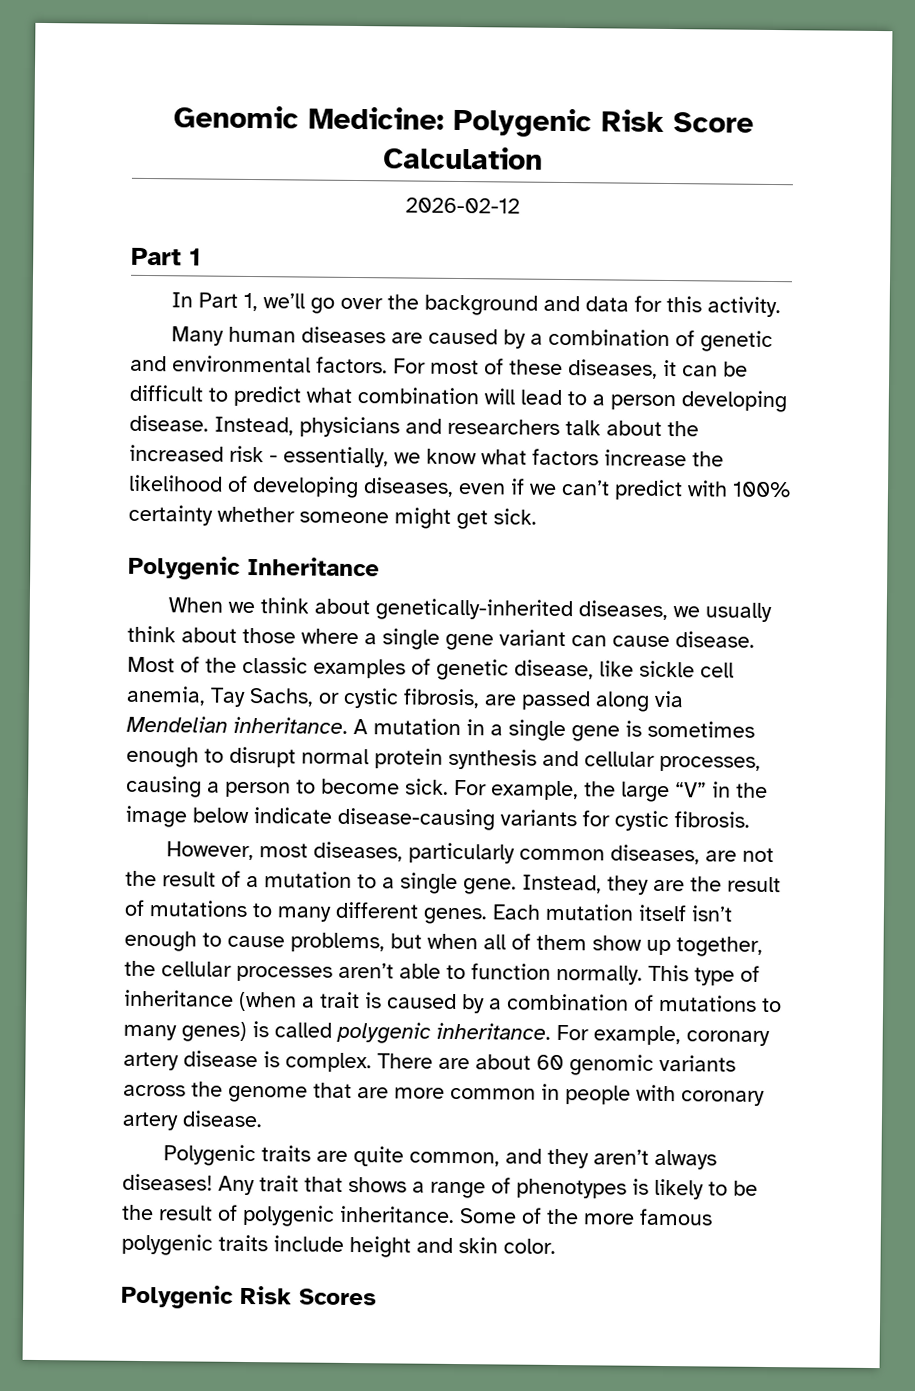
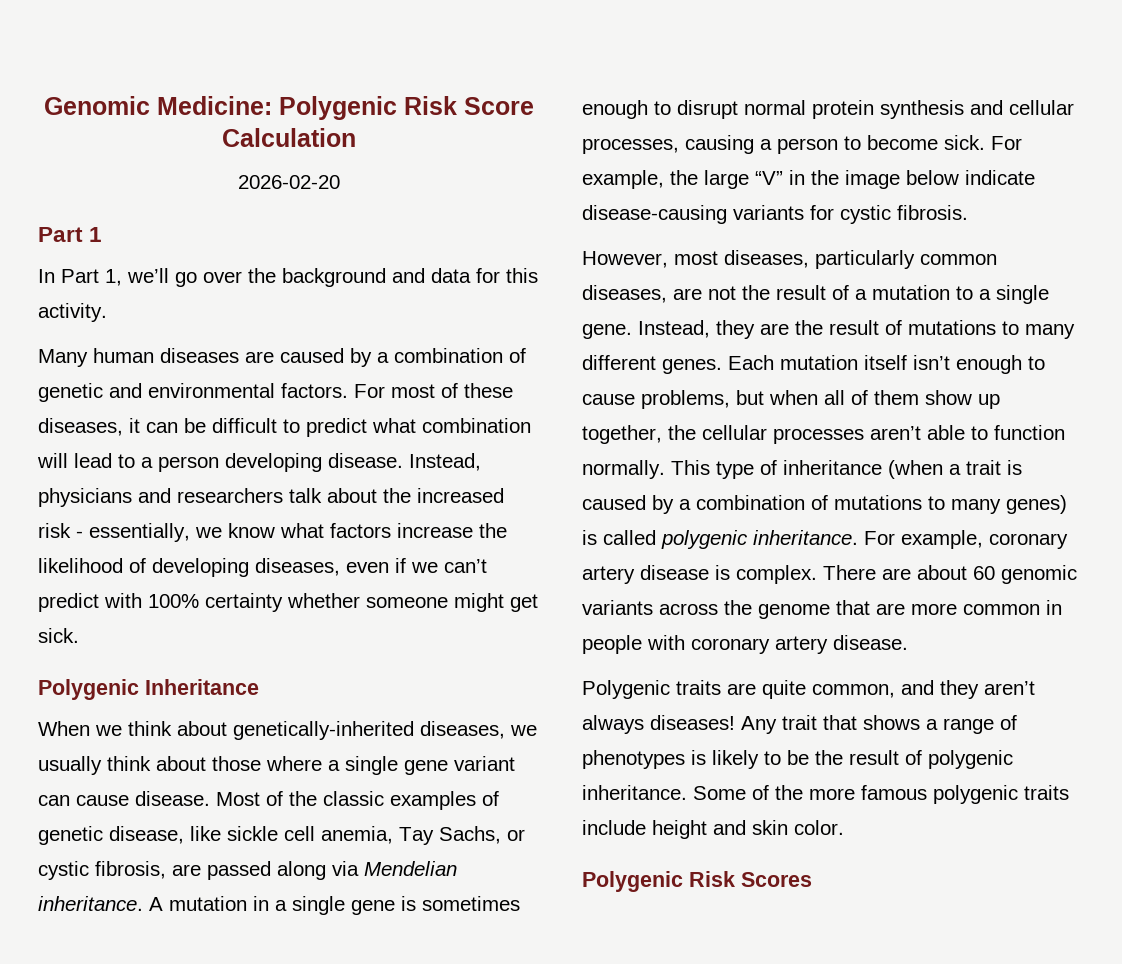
- 2026-02-12
+ 2026-02-20

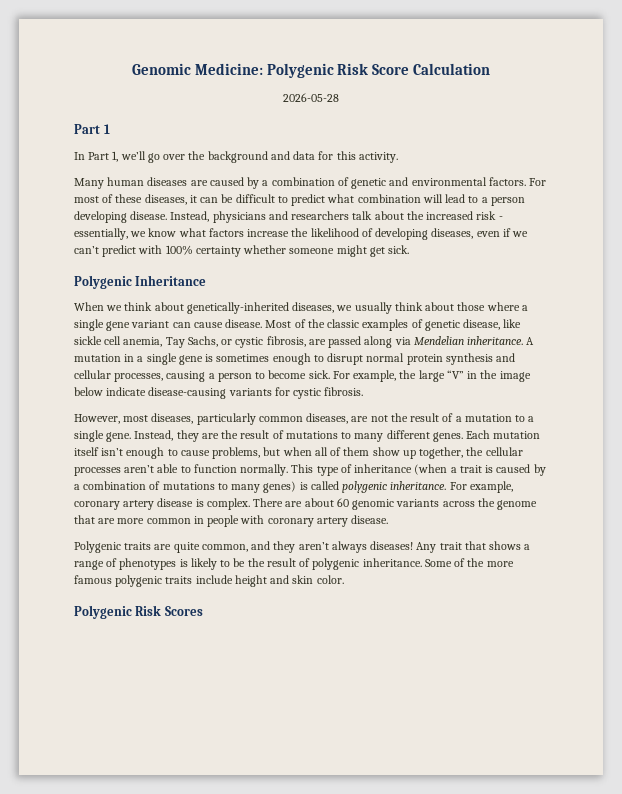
- 2026-02-20
+ 2026-05-28

